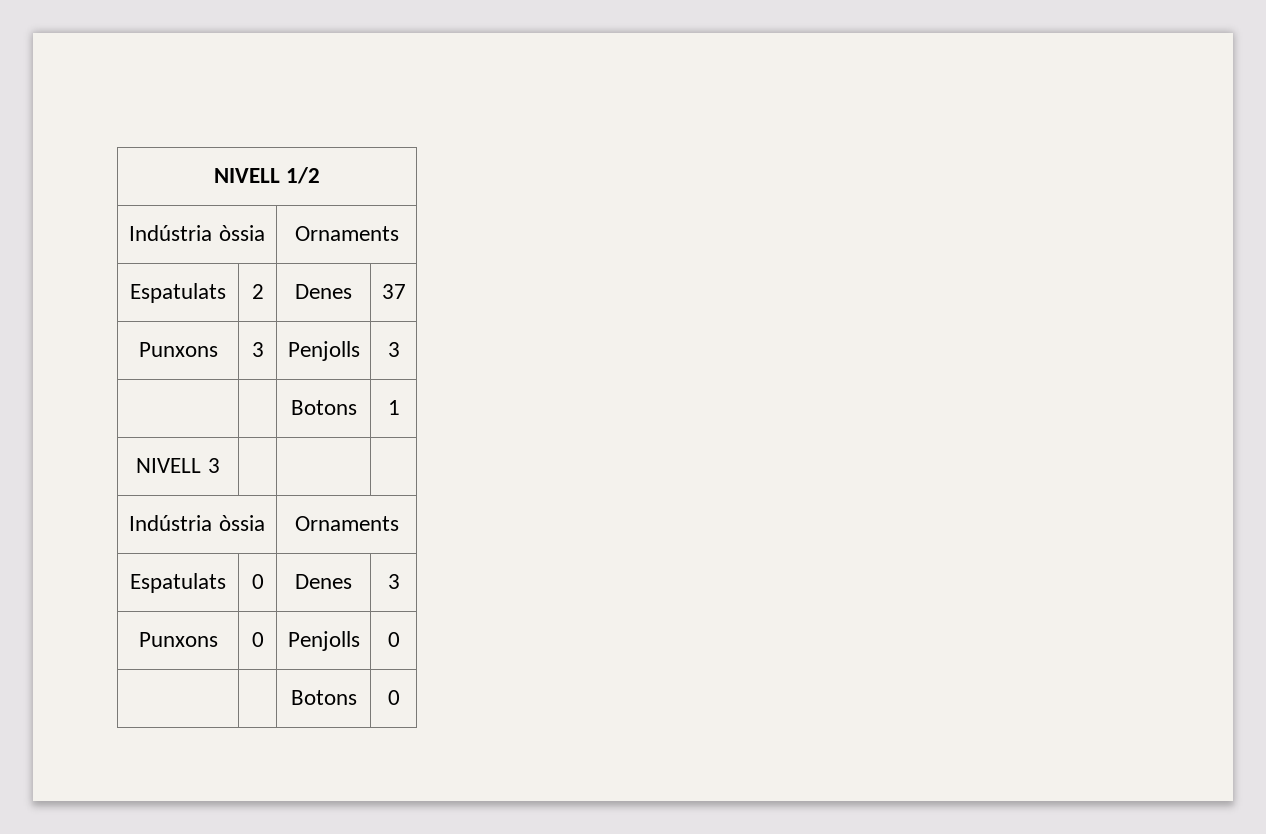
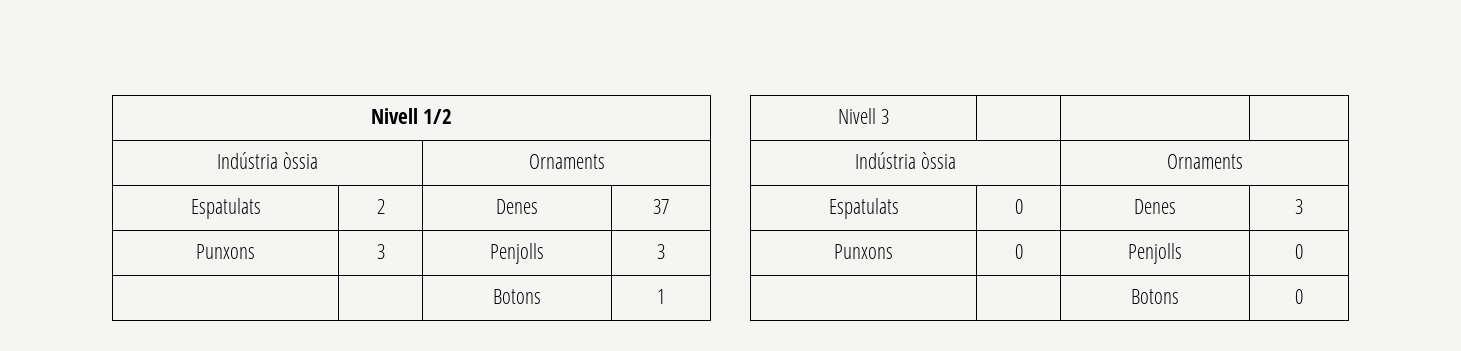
- NIVELL 1/2
+ Nivell 1/2
- NIVELL 3 | | |
+ Nivell 3 | | |

